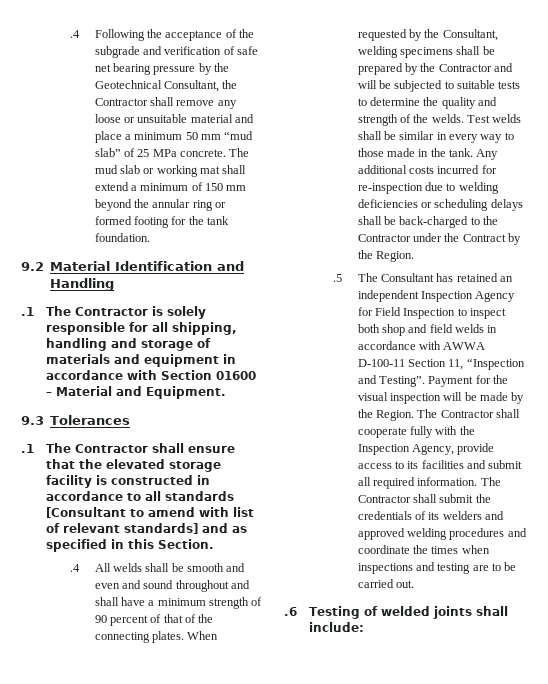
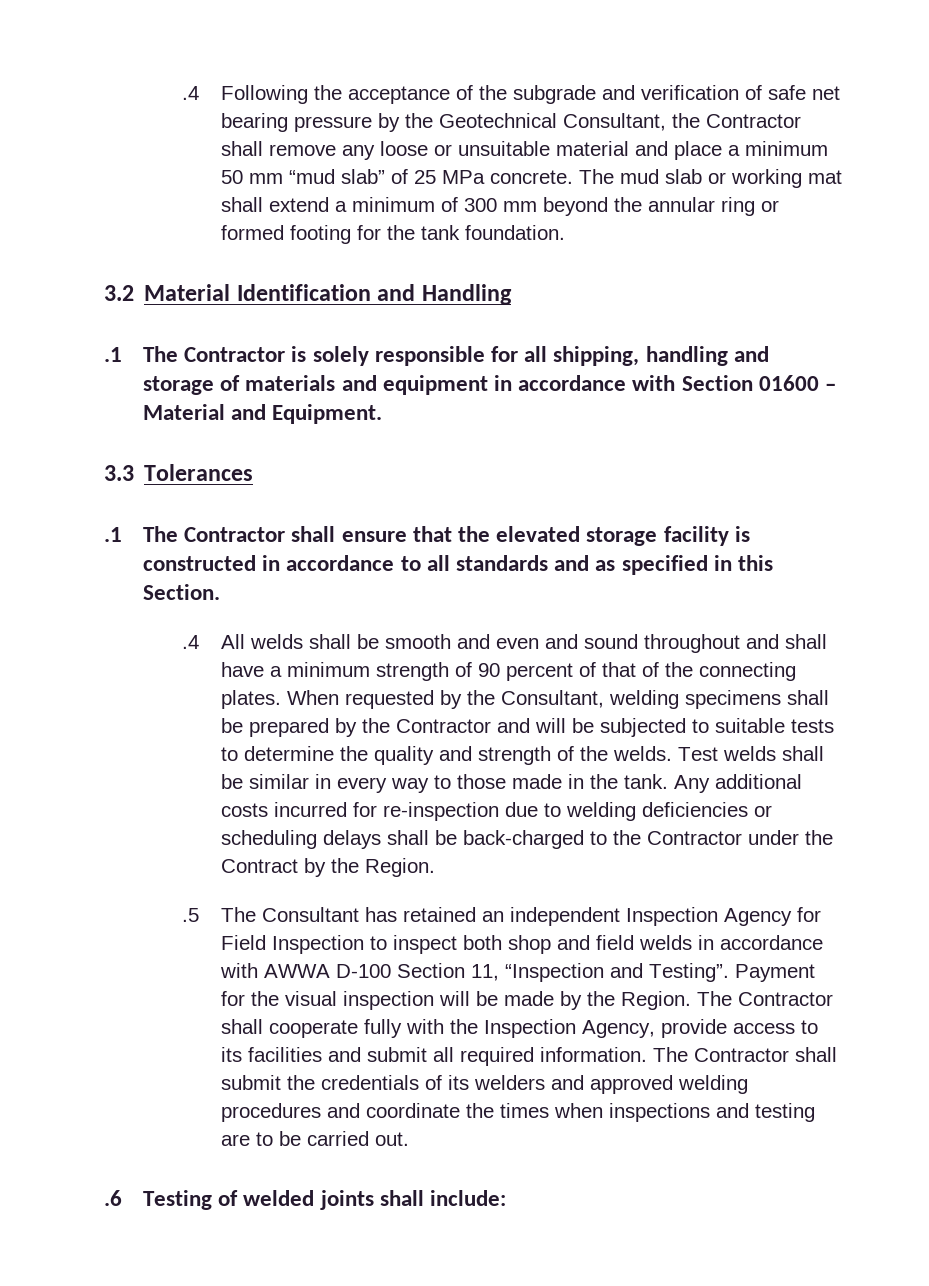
- The mud slab or working mat shall extend a minimum of 150 mm beyond the annular ring or formed footing for the tank foundation.
+ The mud slab or working mat shall extend a minimum of 300 mm beyond the annular ring or formed footing for the tank foundation.
- 9.2 Material Identification and Handling
+ 3.2 Material Identification and Handling
- 9.3 Tolerances
+ 3.3 Tolerances
- .1 The Contractor shall ensure that the elevated storage facility is constructed in accordance to all standards [Consultant to amend with list of relevant standards] and as specified in this Section.
+ .1 The Contractor shall ensure that the elevated storage facility is constructed in accordance to all standards and as specified in this Section.
- .5 The Consultant has retained an independent Inspection Agency for Field Inspection to inspect both shop and field welds in accordance with AWWA D-100-11 Section 11, “Inspection and Testing”.
+ .5 The Consultant has retained an independent Inspection Agency for Field Inspection to inspect both shop and field welds in accordance with AWWA D-100 Section 11, “Inspection and Testing”.

